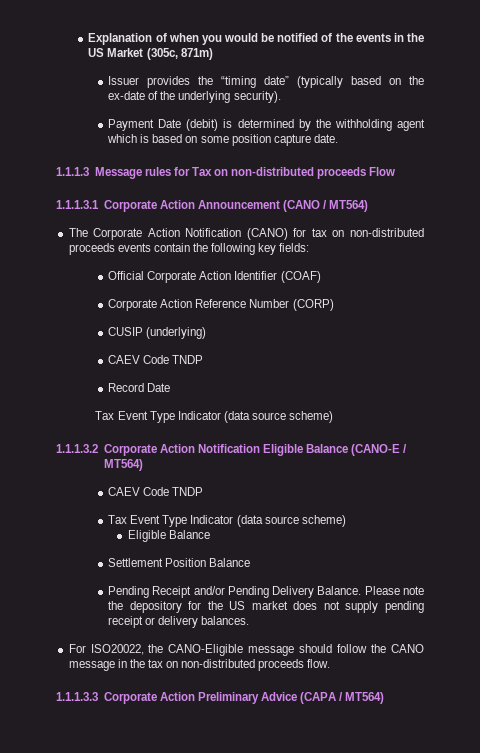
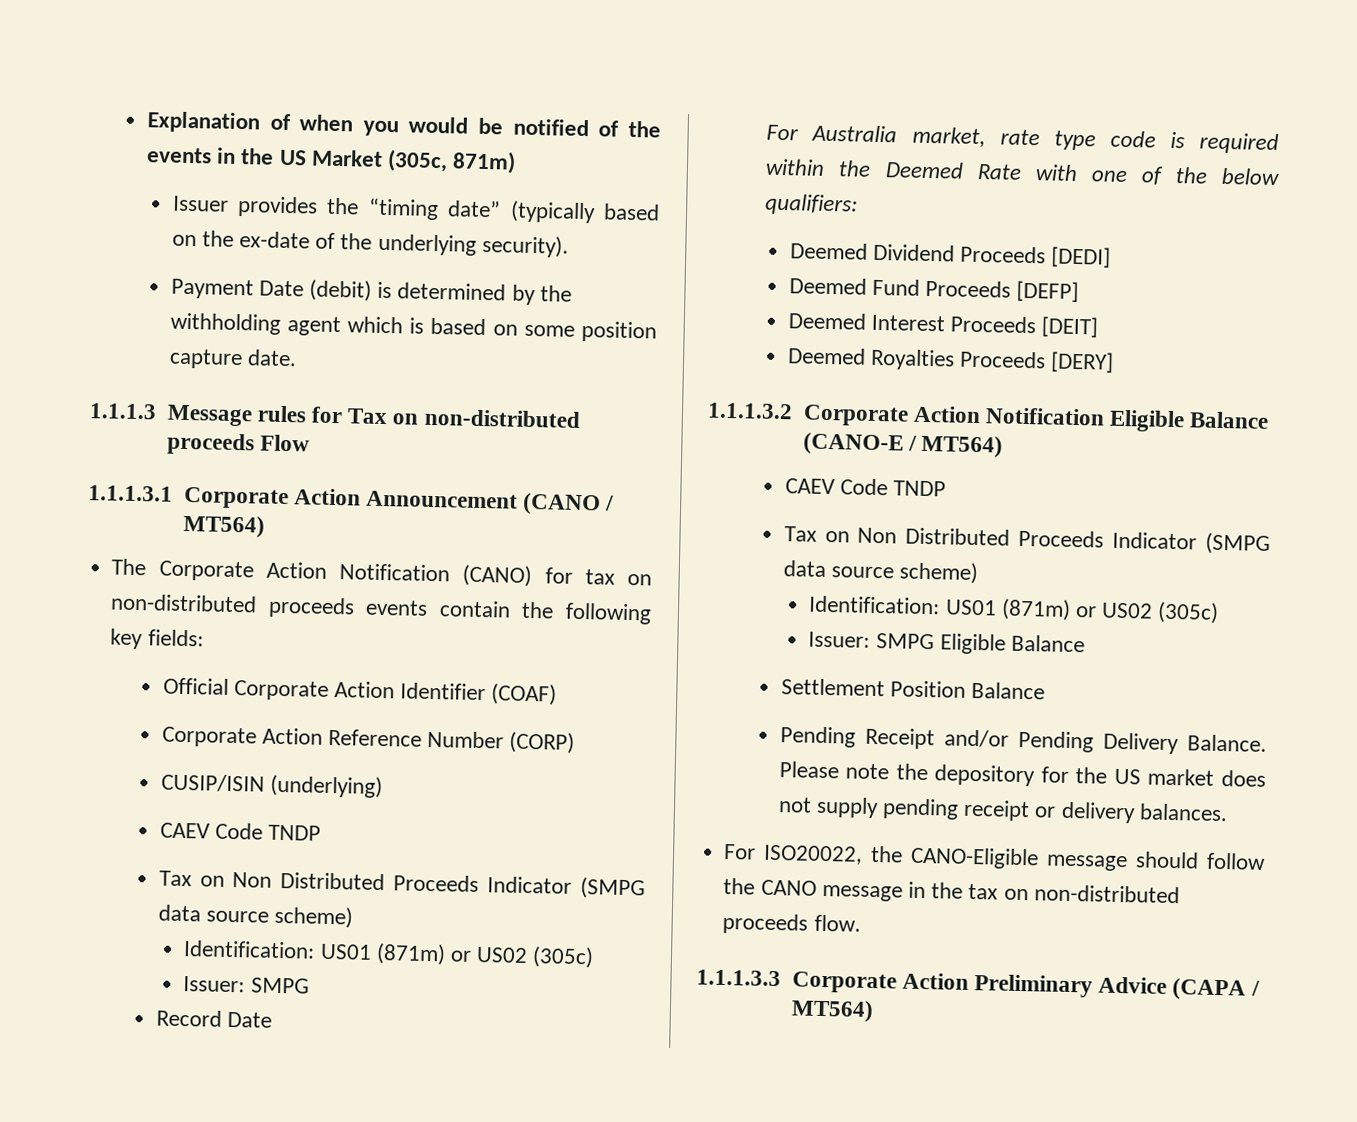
- CUSIP (underlying)
+ CUSIP/ISIN (underlying)
  CAEV Code TNDP
+ Tax on Non Distributed Proceeds Indicator (SMPG data source scheme)
+ Identification: US01 (871m) or US02 (305c)
+ Issuer: SMPG
  Record Date
- Tax Event Type Indicator (data source scheme)
+ For Australia market, rate type code is required within the Deemed Rate with one of the below qualifiers:
+ Deemed Dividend Proceeds [DEDI]
+ Deemed Fund Proceeds [DEFP]
+ Deemed Interest Proceeds [DEIT]
+ Deemed Royalties Proceeds [DERY]
  1.1.1.3.2 Corporate Action Notification Eligible Balance (CANO-E / MT564)
  CAEV Code TNDP
- Tax Event Type Indicator (data source scheme)
- Eligible Balance
+ Tax on Non Distributed Proceeds Indicator (SMPG data source scheme)
+ Identification: US01 (871m) or US02 (305c)
+ Issuer: SMPG Eligible Balance

